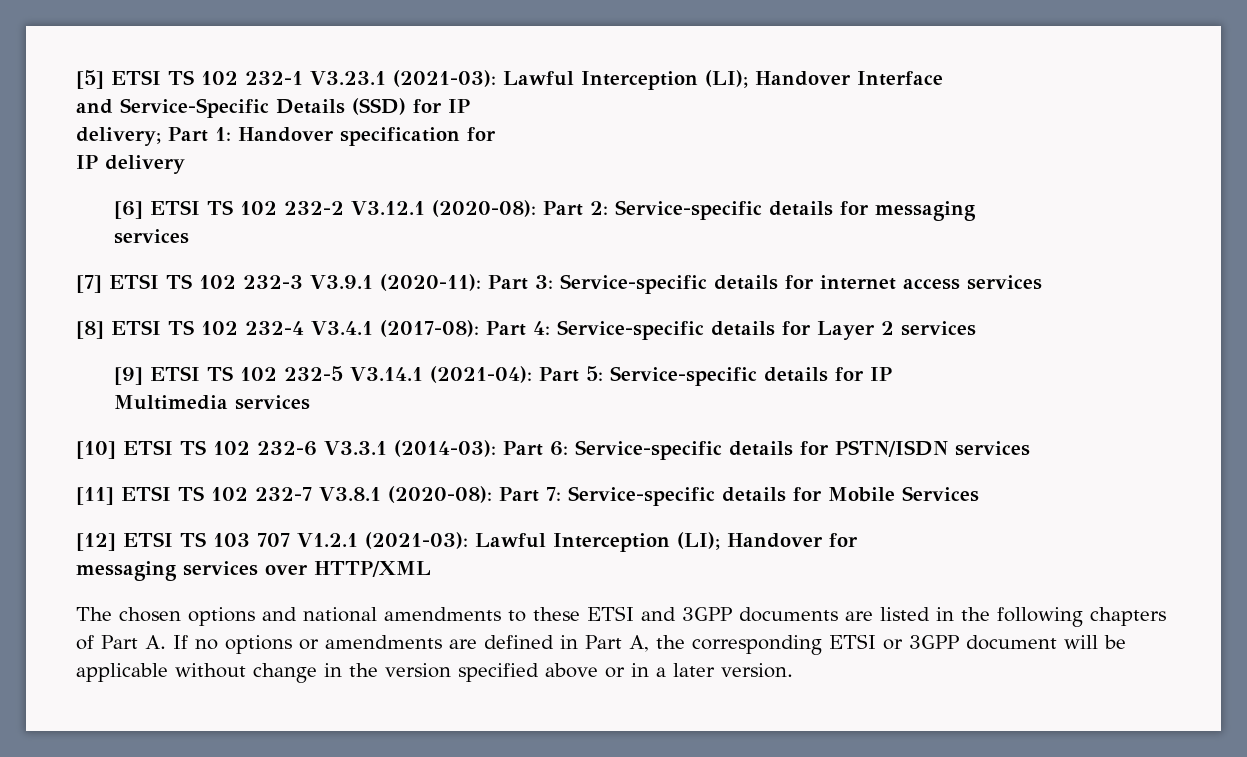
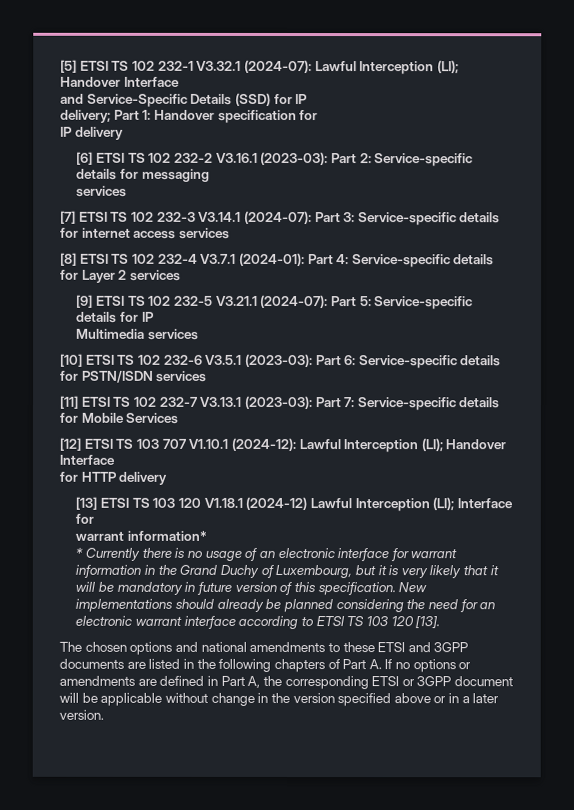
- [5] ETSI TS 102 232-1 V3.23.1 (2021-03): Lawful Interception (LI); Handover Interface
+ [5] ETSI TS 102 232-1 V3.32.1 (2024-07): Lawful Interception (LI); Handover Interface
- [6] ETSI TS 102 232-2 V3.12.1 (2020-08): Part 2: Service-specific details for messaging
+ [6] ETSI TS 102 232-2 V3.16.1 (2023-03): Part 2: Service-specific details for messaging
- [7] ETSI TS 102 232-3 V3.9.1 (2020-11): Part 3: Service-specific details for internet access services
+ [7] ETSI TS 102 232-3 V3.14.1 (2024-07): Part 3: Service-specific details for internet access services
- [8] ETSI TS 102 232-4 V3.4.1 (2017-08): Part 4: Service-specific details for Layer 2 services
+ [8] ETSI TS 102 232-4 V3.7.1 (2024-01): Part 4: Service-specific details for Layer 2 services
- [9] ETSI TS 102 232-5 V3.14.1 (2021-04): Part 5: Service-specific details for IP
+ [9] ETSI TS 102 232-5 V3.21.1 (2024-07): Part 5: Service-specific details for IP
- [10] ETSI TS 102 232-6 V3.3.1 (2014-03): Part 6: Service-specific details for PSTN/ISDN services
+ [10] ETSI TS 102 232-6 V3.5.1 (2023-03): Part 6: Service-specific details for PSTN/ISDN services
- [11] ETSI TS 102 232-7 V3.8.1 (2020-08): Part 7: Service-specific details for Mobile Services
+ [11] ETSI TS 102 232-7 V3.13.1 (2023-03): Part 7: Service-specific details for Mobile Services
- [12] ETSI TS 103 707 V1.2.1 (2021-03): Lawful Interception (LI); Handover for
- messaging services over HTTP/XML
+ [12] ETSI TS 103 707 V1.10.1 (2024-12): Lawful Interception (LI); Handover Interface
+ for HTTP delivery
+ [13] ETSI TS 103 120 V1.18.1 (2024-12) Lawful Interception (LI); Interface for
+ warrant information*
+ * Currently there is no usage of an electronic interface for warrant information in the Grand Duchy of Luxembourg, but it is very likely that it will be mandatory in future version of this specification. New implementations should already be planned considering the need for an electronic warrant interface according to ETSI TS 103 120 [13].

